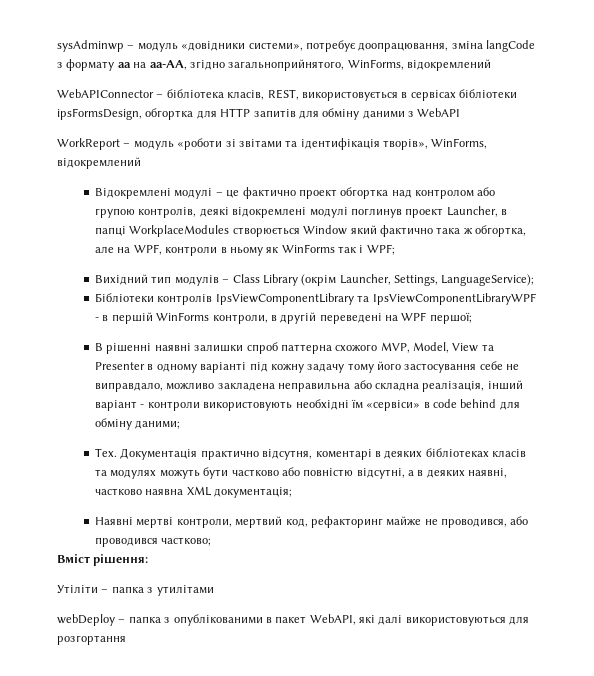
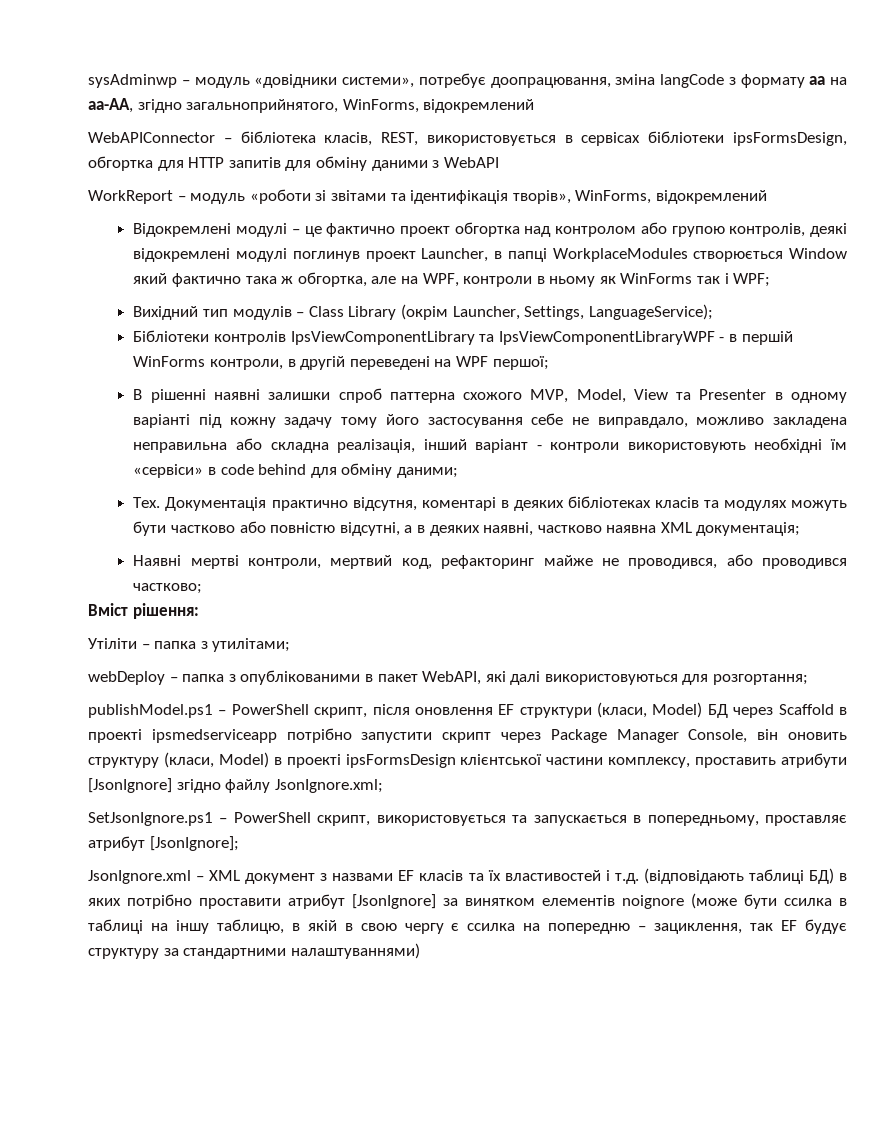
- Утіліти – папка з утилітами
+ Утіліти – папка з утилітами;
- webDeploy – папка з опублікованими в пакет WebAPI, які далі використовуються для розгортання
+ webDeploy – папка з опублікованими в пакет WebAPI, які далі використовуються для розгортання;
+ publishModel.ps1 – PowerShell скрипт, після оновлення EF структури (класи, Model) БД через Scaffold в проекті ipsmedserviceapp потрібно запустити скрипт через Package Manager Console, він оновить структуру (класи, Model) в проекті ipsFormsDesign клієнтської частини комплексу, проставить атрибути [JsonIgnore] згідно файлу JsonIgnore.xml;
+ SetJsonIgnore.ps1 – PowerShell скрипт, використовується та запускається в попередньому, проставляє атрибут [JsonIgnore];
+ JsonIgnore.xml – XML документ з назвами EF класів та їх властивостей і т.д. (відповідають таблиці БД) в яких потрібно проставити атрибут [JsonIgnore] за винятком елементів noignore (може бути ссилка в таблиці на іншу таблицю, в якій в свою чергу є ссилка на попередню – зациклення, так EF будує структуру за стандартними налаштуваннями)

